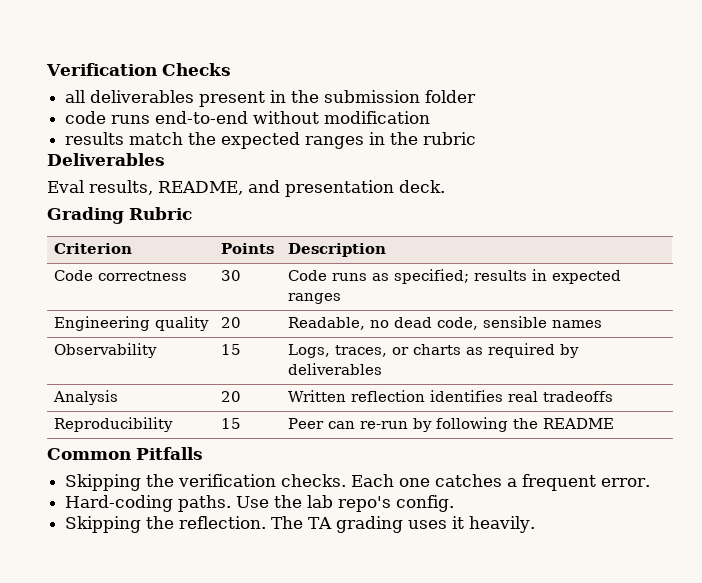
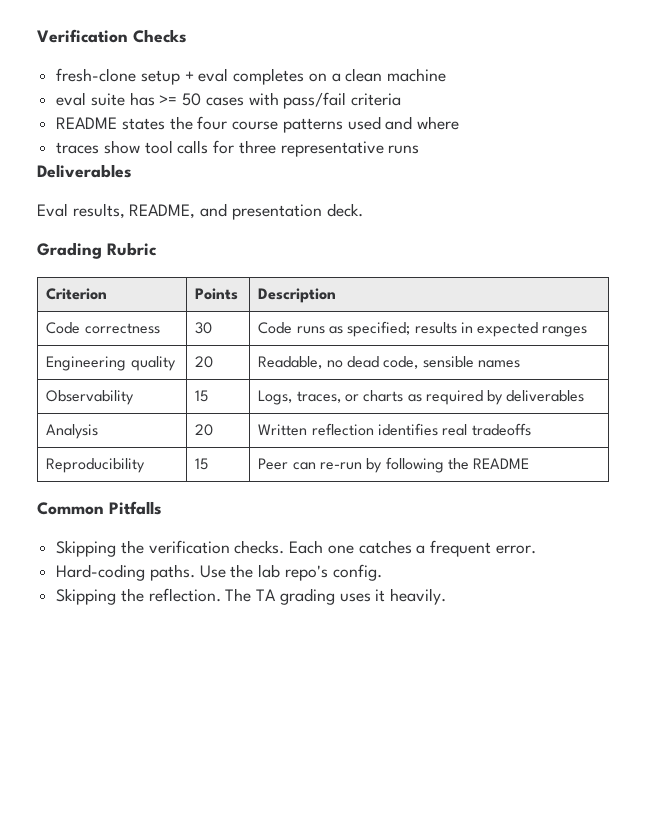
- all deliverables present in the submission folder
- code runs end-to-end without modification
- results match the expected ranges in the rubric
+ fresh-clone setup + eval completes on a clean machine
+ eval suite has >= 50 cases with pass/fail criteria
+ README states the four course patterns used and where
+ traces show tool calls for three representative runs

